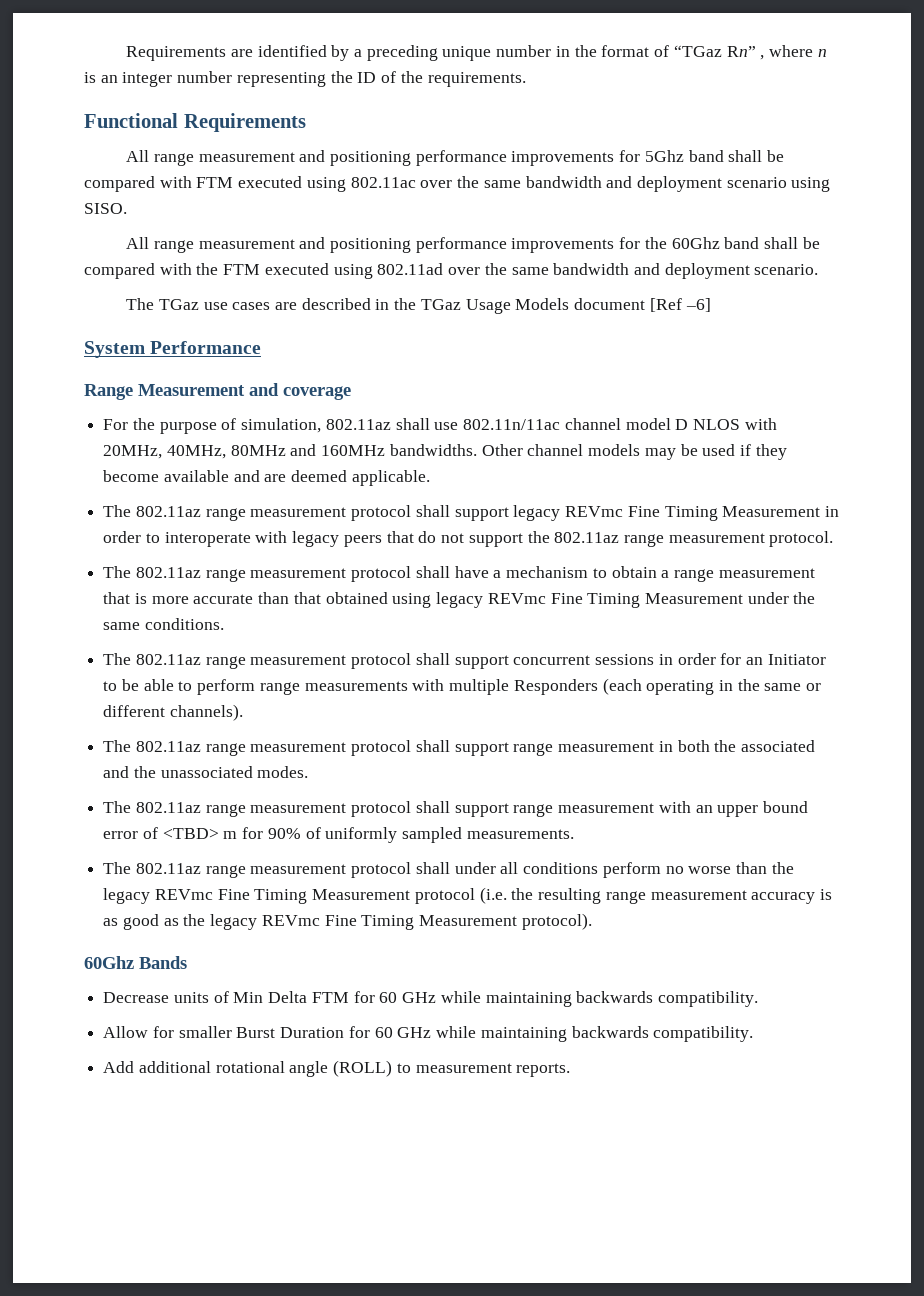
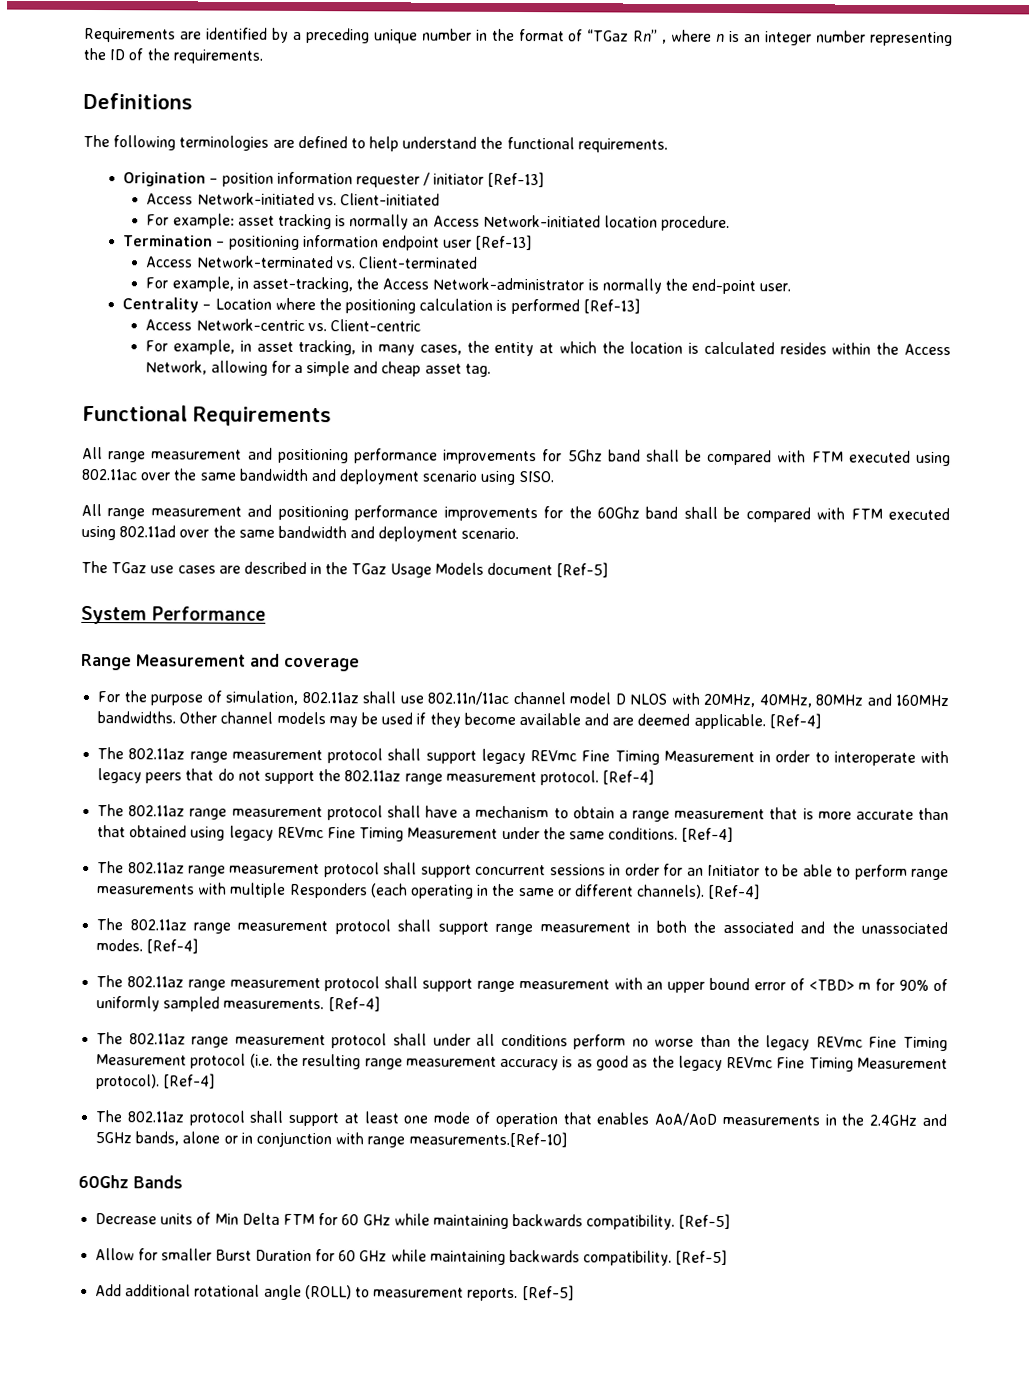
+ Definitions
+ The following terminologies are defined to help understand the functional requirements.
+ Origination – position information requester / initiator [Ref-13]
+ Access Network-initiated vs. Client-initiated
+ For example: asset tracking is normally an Access Network-initiated location procedure.
+ Termination – positioning information endpoint user [Ref-13]
+ Access Network-terminated vs. Client-terminated
+ For example, in asset-tracking, the Access Network-administrator is normally the end-point user.
+ Centrality – Location where the positioning calculation is performed [Ref-13]
+ Access Network-centric vs. Client-centric
+ For example, in asset tracking, in many cases, the entity at which the location is calculated resides within the Access Network, allowing for a simple and cheap asset tag.
- All range measurement and positioning performance improvements for the 60Ghz band shall be compared with the FTM executed using 802.11ad over the same bandwidth and deployment scenario.
+ All range measurement and positioning performance improvements for the 60Ghz band shall be compared with FTM executed using 802.11ad over the same bandwidth and deployment scenario.
- The TGaz use cases are described in the TGaz Usage Models document [Ref –6]
+ The TGaz use cases are described in the TGaz Usage Models document [Ref-5]
- Other channel models may be used if they become available and are deemed applicable.
+ Other channel models may be used if they become available and are deemed applicable. [Ref-4]
- The 802.11az range measurement protocol shall support legacy REVmc Fine Timing Measurement in order to interoperate with legacy peers that do not support the 802.11az range measurement protocol.
+ The 802.11az range measurement protocol shall support legacy REVmc Fine Timing Measurement in order to interoperate with legacy peers that do not support the 802.11az range measurement protocol. [Ref-4]
- The 802.11az range measurement protocol shall have a mechanism to obtain a range measurement that is more accurate than that obtained using legacy REVmc Fine Timing Measurement under the same conditions.
+ The 802.11az range measurement protocol shall have a mechanism to obtain a range measurement that is more accurate than that obtained using legacy REVmc Fine Timing Measurement under the same conditions. [Ref-4]
- The 802.11az range measurement protocol shall support concurrent sessions in order for an Initiator to be able to perform range measurements with multiple Responders (each operating in the same or different channels).
+ The 802.11az range measurement protocol shall support concurrent sessions in order for an Initiator to be able to perform range measurements with multiple Responders (each operating in the same or different channels). [Ref-4]
- The 802.11az range measurement protocol shall support range measurement in both the associated and the unassociated modes.
+ The 802.11az range measurement protocol shall support range measurement in both the associated and the unassociated modes. [Ref-4]
- The 802.11az range measurement protocol shall support range measurement with an upper bound error of <TBD> m for 90% of uniformly sampled measurements.
+ The 802.11az range measurement protocol shall support range measurement with an upper bound error of <TBD> m for 90% of uniformly sampled measurements. [Ref-4]
- The 802.11az range measurement protocol shall under all conditions perform no worse than the legacy REVmc Fine Timing Measurement protocol (i.e. the resulting range measurement accuracy is as good as the legacy REVmc Fine Timing Measurement protocol).
+ The 802.11az range measurement protocol shall under all conditions perform no worse than the legacy REVmc Fine Timing Measurement protocol (i.e. the resulting range measurement accuracy is as good as the legacy REVmc Fine Timing Measurement protocol). [Ref-4]
+ The 802.11az protocol shall support at least one mode of operation that enables AoA/AoD measurements in the 2.4GHz and 5GHz bands, alone or in conjunction with range measurements.[Ref-10]
- Decrease units of Min Delta FTM for 60 GHz while maintaining backwards compatibility.
+ Decrease units of Min Delta FTM for 60 GHz while maintaining backwards compatibility. [Ref-5]
- Allow for smaller Burst Duration for 60 GHz while maintaining backwards compatibility.
+ Allow for smaller Burst Duration for 60 GHz while maintaining backwards compatibility. [Ref-5]
- Add additional rotational angle (ROLL) to measurement reports.
+ Add additional rotational angle (ROLL) to measurement reports. [Ref-5]

